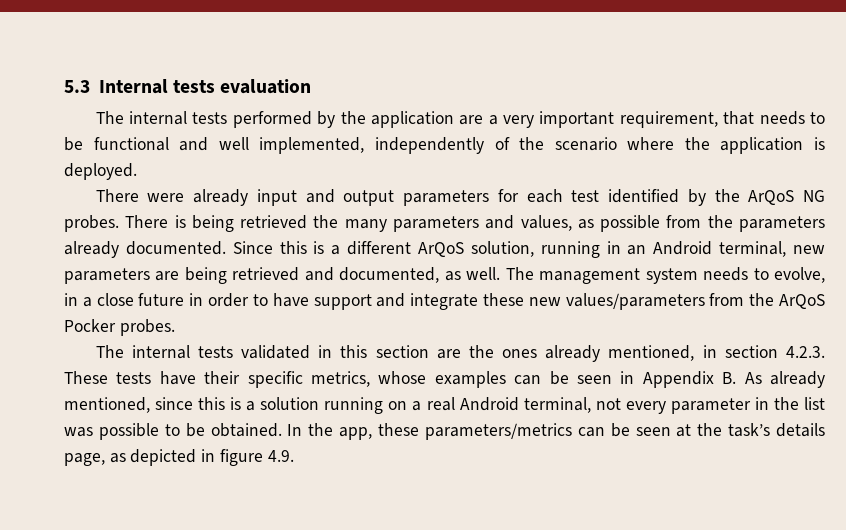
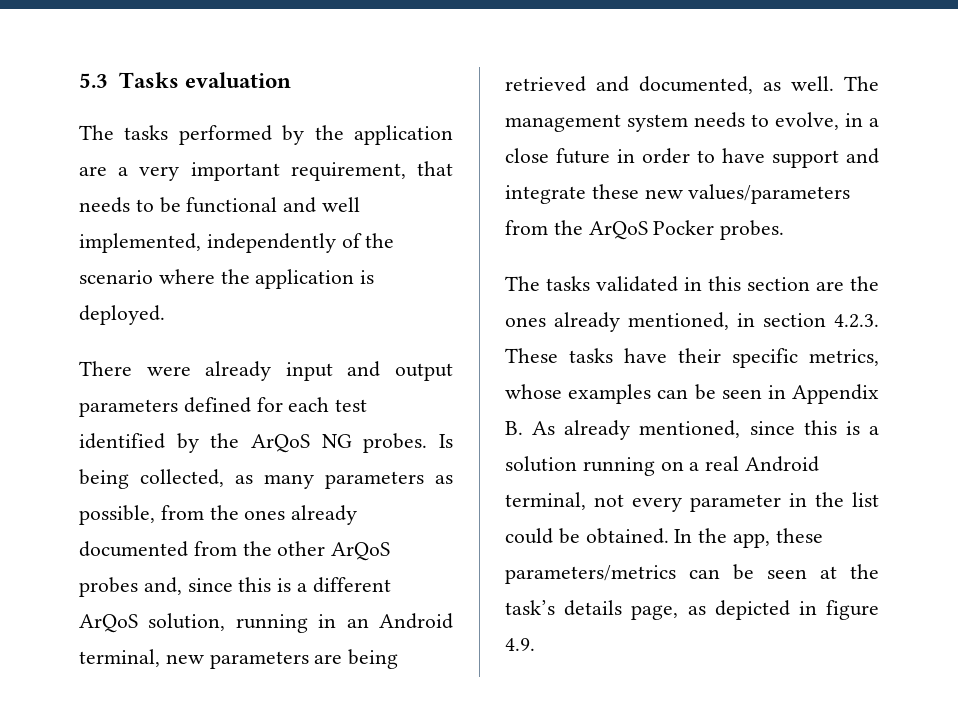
- 5.3 Internal tests evaluation
+ 5.3 Tasks evaluation
- The internal tests performed by the application are a very important requirement, that needs to be functional and well implemented, independently of the scenario where the application is deployed.
+ The tasks performed by the application are a very important requirement, that needs to be functional and well implemented, independently of the scenario where the application is deployed.
- There were already input and output parameters for each test identified by the ArQoS NG probes.
+ There were already input and output parameters defined for each test identified by the ArQoS NG probes.
- There is being retrieved the many parameters and values, as possible from the parameters already documented. Since this is a different ArQoS solution, running in an Android terminal, new parameters are being retrieved and documented, as well.
+ Is being collected, as many parameters as possible, from the ones already documented from the other ArQoS probes and, since this is a different ArQoS solution, running in an Android terminal, new parameters are being retrieved and documented, as well.
- The internal tests validated in this section are the ones already mentioned, in section 4.2.3. These tests have their specific metrics, whose examples can be seen in Appendix B. As already mentioned, since this is a solution running on a real Android terminal, not every parameter in the list was possible to be obtained.
+ The tasks validated in this section are the ones already mentioned, in section 4.2.3. These tasks have their specific metrics, whose examples can be seen in Appendix B. As already mentioned, since this is a solution running on a real Android terminal, not every parameter in the list could be obtained.

